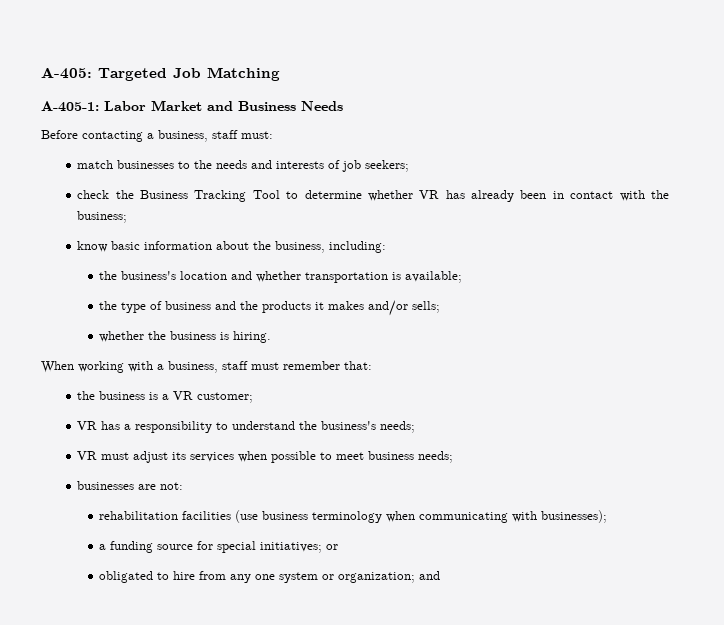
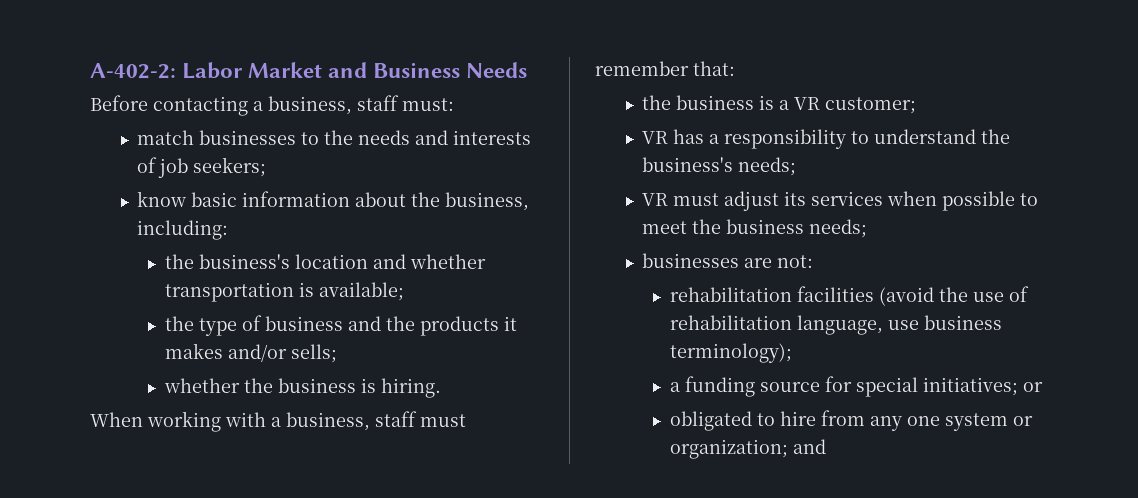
- A-405: Targeted Job Matching
- A-405-1: Labor Market and Business Needs
+ A-402-2: Labor Market and Business Needs
- check the Business Tracking Tool to determine whether VR has already been in contact with the business;
- VR must adjust its services when possible to meet business needs;
+ VR must adjust its services when possible to meet the business needs;
- rehabilitation facilities (use business terminology when communicating with businesses);
+ rehabilitation facilities (avoid the use of rehabilitation language, use business terminology);

